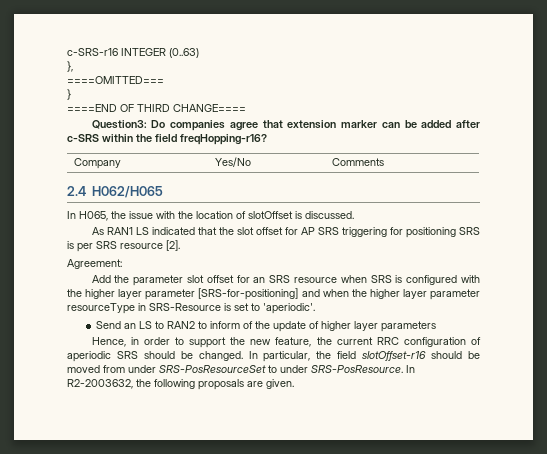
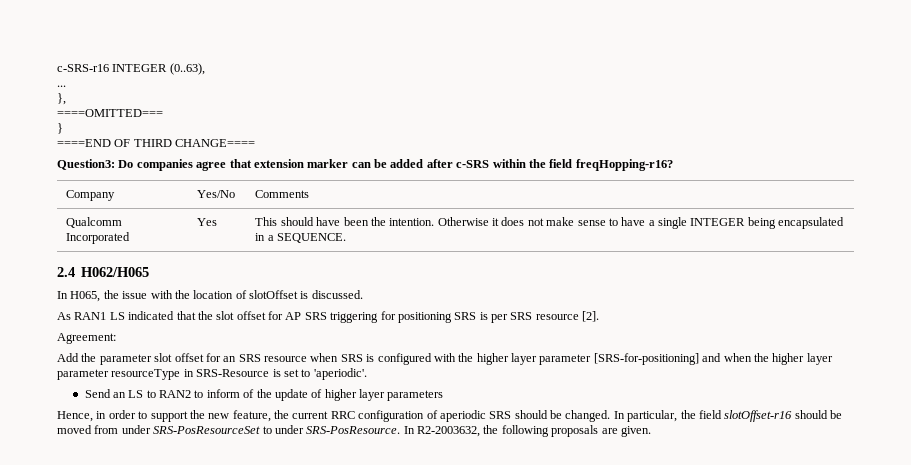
- c-SRS-r16 INTEGER (0..63)
+ c-SRS-r16 INTEGER (0..63),
+ ...
+ Qualcomm Incorporated | Yes | This should have been the intention. Otherwise it does not make sense to have a single INTEGER being encapsulated in a SEQUENCE.

